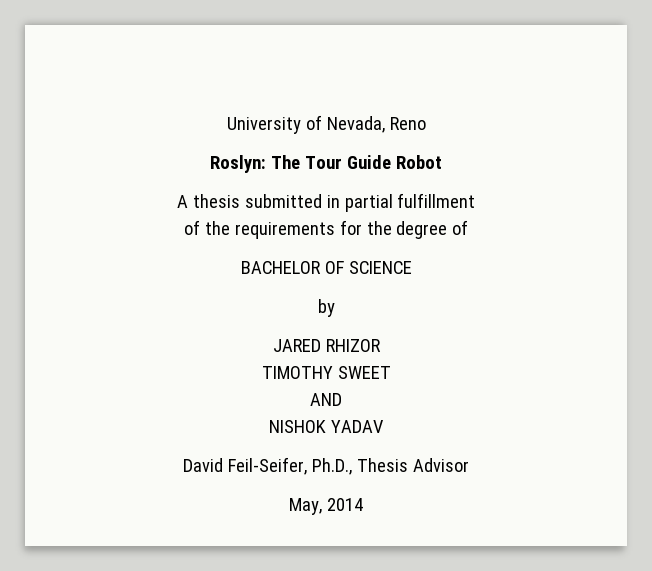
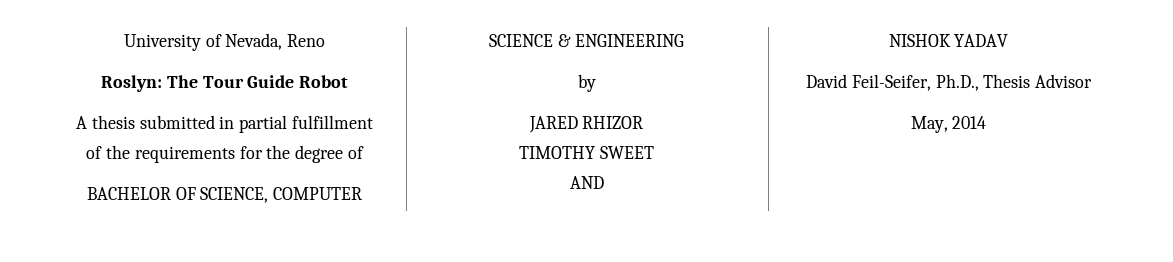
- BACHELOR OF SCIENCE
+ BACHELOR OF SCIENCE, COMPUTER SCIENCE & ENGINEERING

